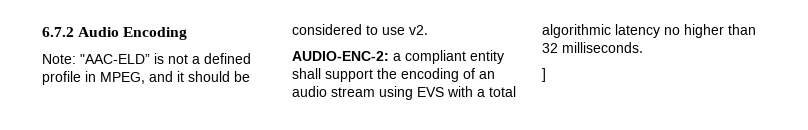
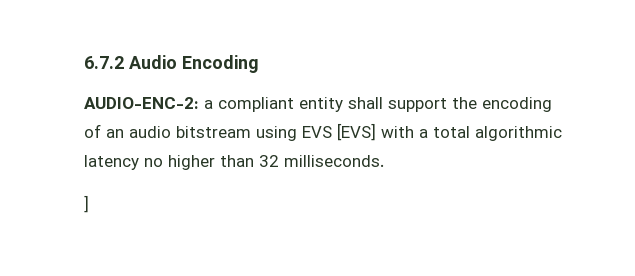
- Note: "AAC-ELD” is not a defined profile in MPEG, and it should be considered to use v2.
- AUDIO-ENC-2: a compliant entity shall support the encoding of an audio stream using EVS with a total algorithmic latency no higher than 32 milliseconds.
+ AUDIO-ENC-2: a compliant entity shall support the encoding of an audio bitstream using EVS [EVS] with a total algorithmic latency no higher than 32 milliseconds.

